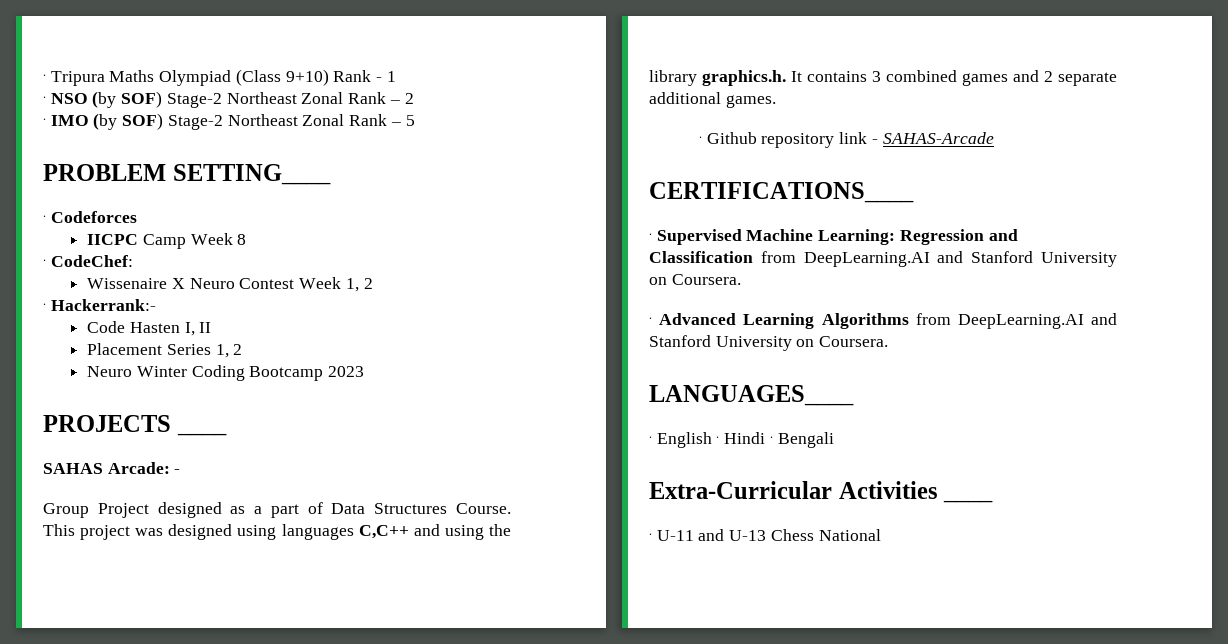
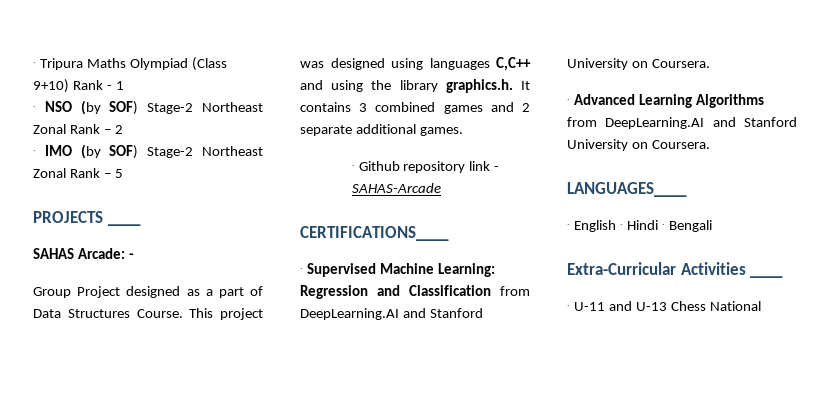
- PROBLEM SETTING____
- . Codeforces
- IICPC Camp Week 8
- . CodeChef:
- Wissenaire X Neuro Contest Week 1, 2
- . Hackerrank:-
- Code Hasten I, II
- Placement Series 1, 2
- Neuro Winter Coding Bootcamp 2023

